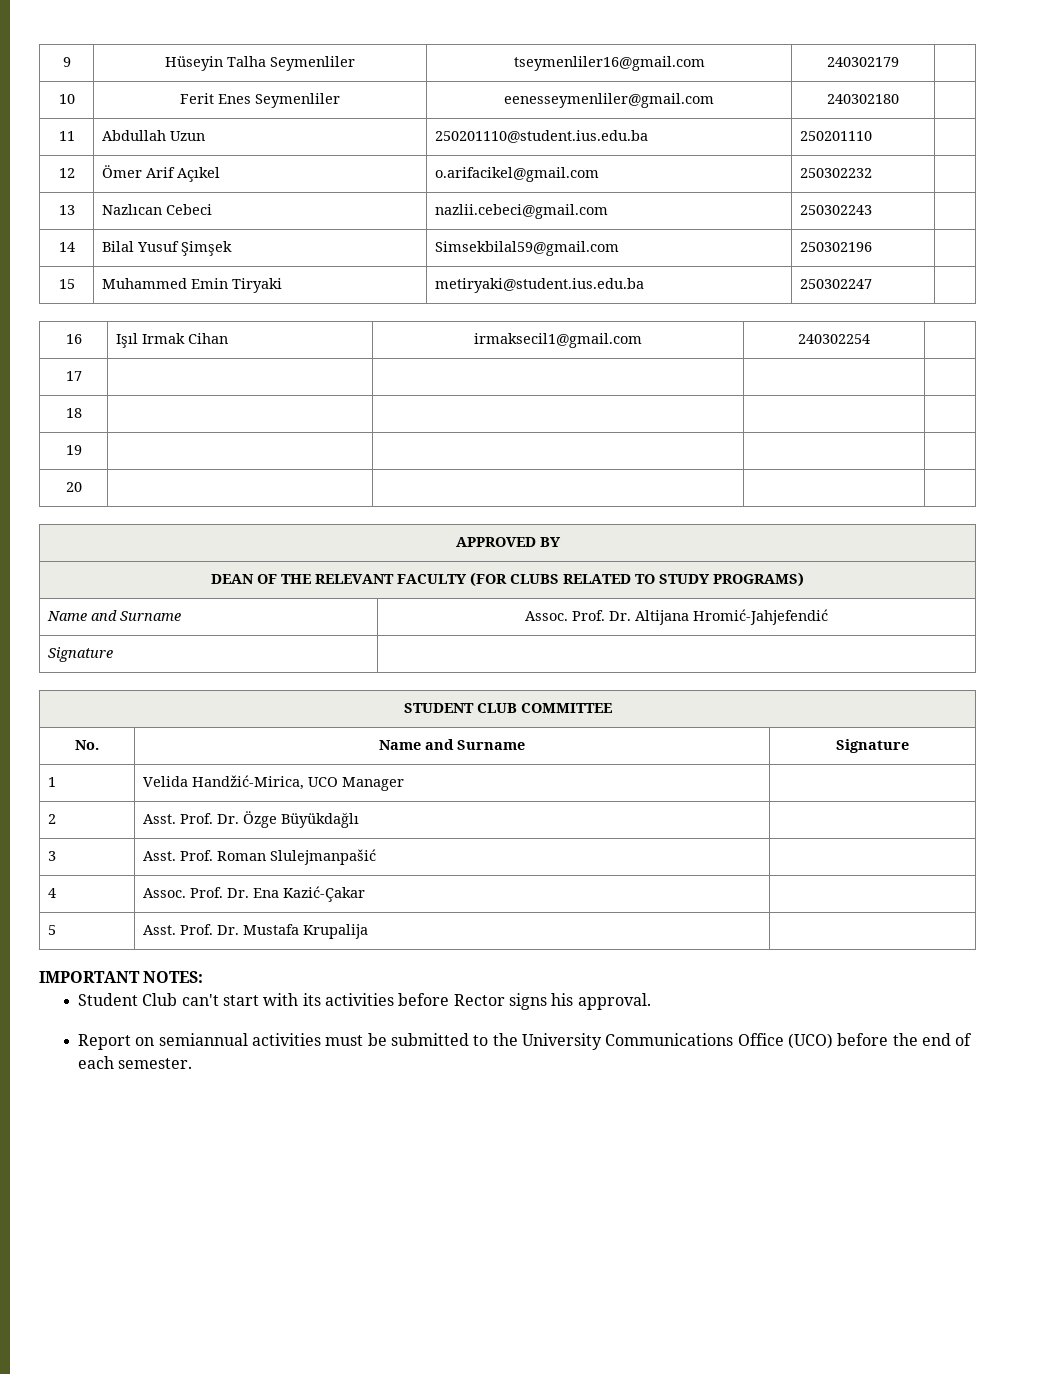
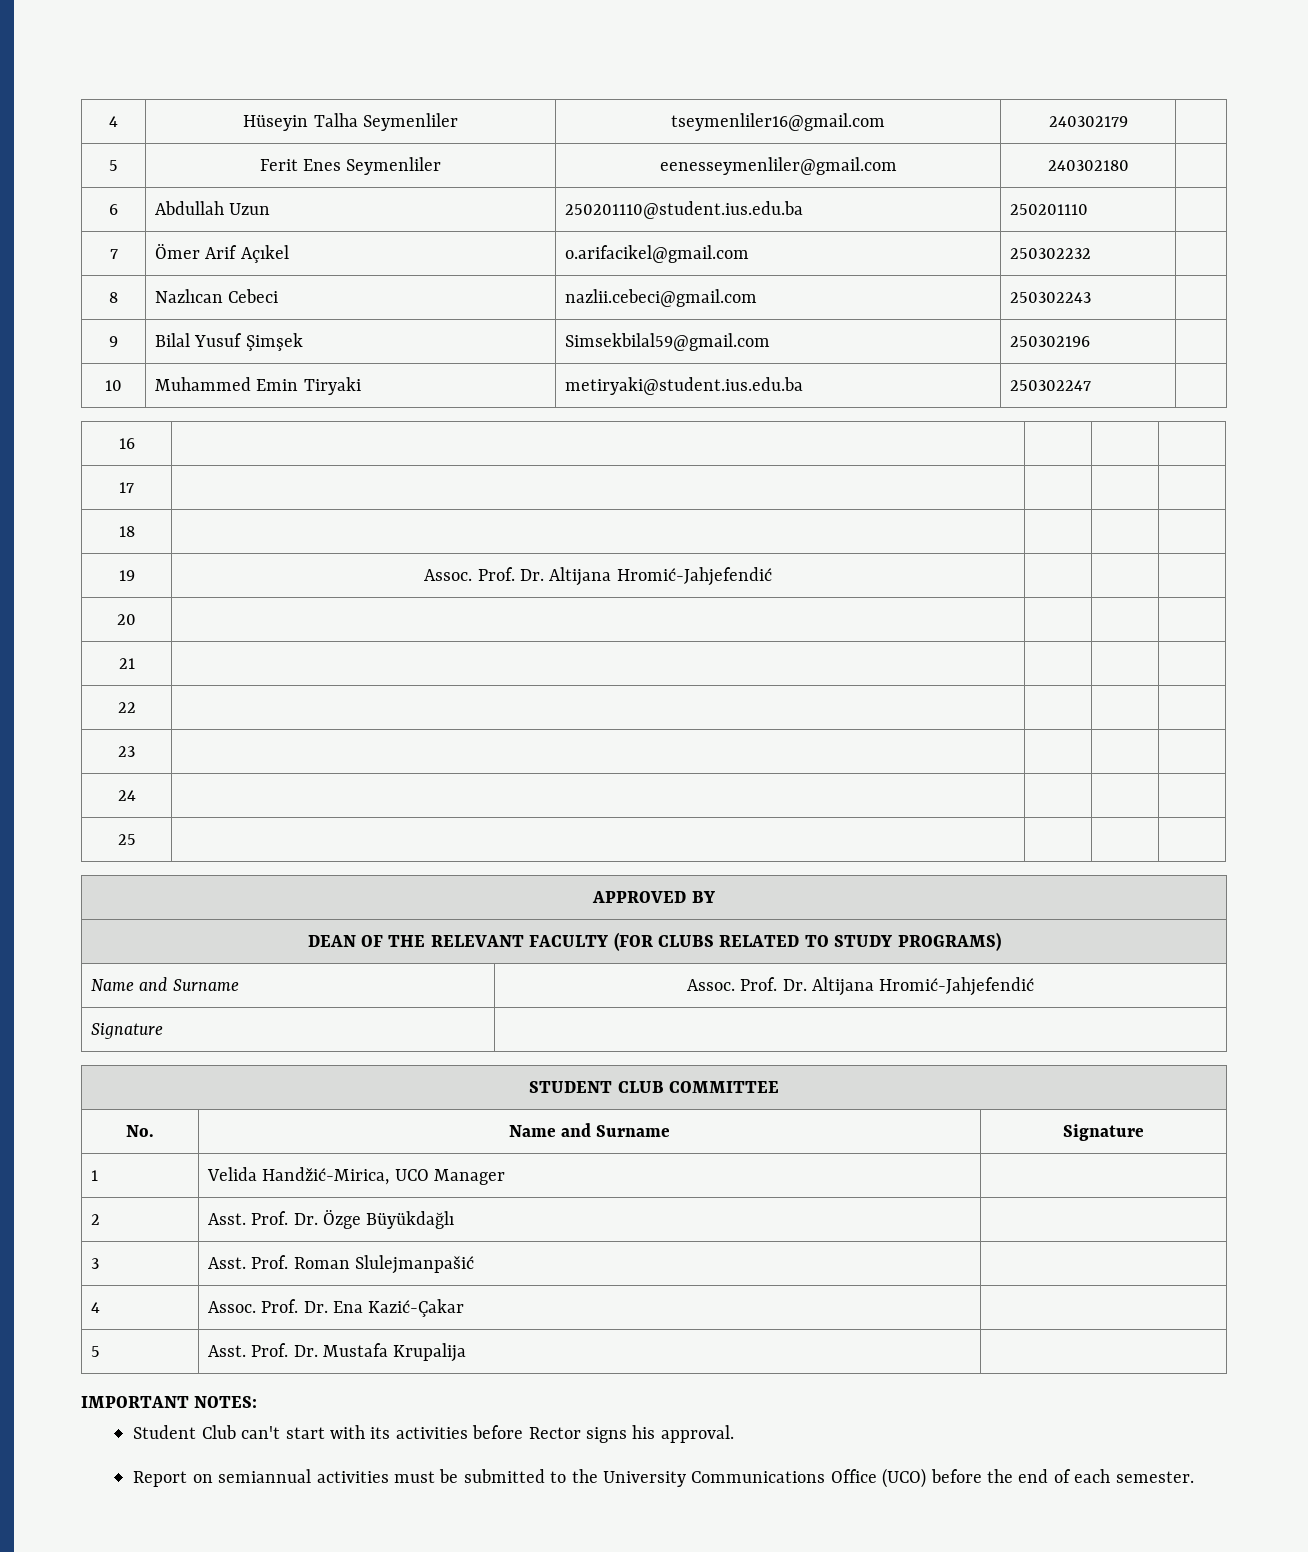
- 9 | Hüseyin Talha Seymenliler | tseymenliler16@gmail.com | 240302179 |
+ 4 | Hüseyin Talha Seymenliler | tseymenliler16@gmail.com | 240302179 |
- 10 | Ferit Enes Seymenliler | eenesseymenliler@gmail.com | 240302180 |
+ 5 | Ferit Enes Seymenliler | eenesseymenliler@gmail.com | 240302180 |
- 11 | Abdullah Uzun | 250201110@student.ius.edu.ba | 250201110 |
+ 6 | Abdullah Uzun | 250201110@student.ius.edu.ba | 250201110 |
- 12 | Ömer Arif Açıkel | o.arifacikel@gmail.com | 250302232 |
+ 7 | Ömer Arif Açıkel | o.arifacikel@gmail.com | 250302232 |
- 13 | Nazlıcan Cebeci | nazlii.cebeci@gmail.com | 250302243 |
+ 8 | Nazlıcan Cebeci | nazlii.cebeci@gmail.com | 250302243 |
- 14 | Bilal Yusuf Şimşek | Simsekbilal59@gmail.com | 250302196 |
+ 9 | Bilal Yusuf Şimşek | Simsekbilal59@gmail.com | 250302196 |
- 15 | Muhammed Emin Tiryaki | metiryaki@student.ius.edu.ba | 250302247 |
+ 10 | Muhammed Emin Tiryaki | metiryaki@student.ius.edu.ba | 250302247 |
- 16 | Işıl Irmak Cihan | irmaksecil1@gmail.com | 240302254 |
+ 16 | | | |
  17 | | | |
  18 | | | |
- 19 | | | |
+ 19 | Assoc. Prof. Dr. Altijana Hromić-Jahjefendić | | |
  20 | | | |
+ 21 | | | |
+ 22 | | | |
+ 23 | | | |
+ 24 | | | |
+ 25 | | | |

